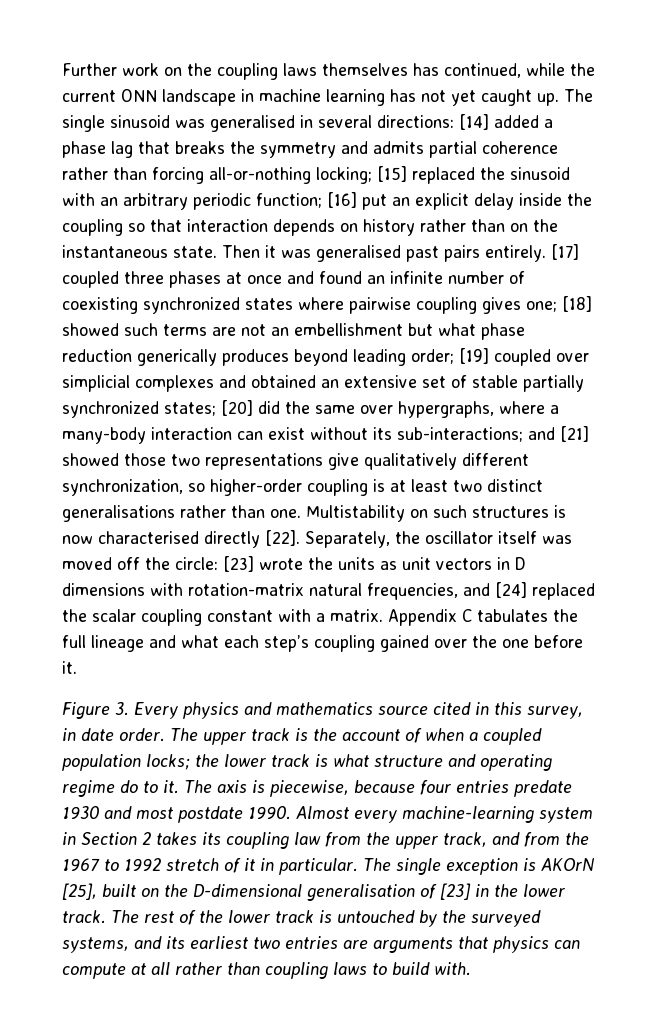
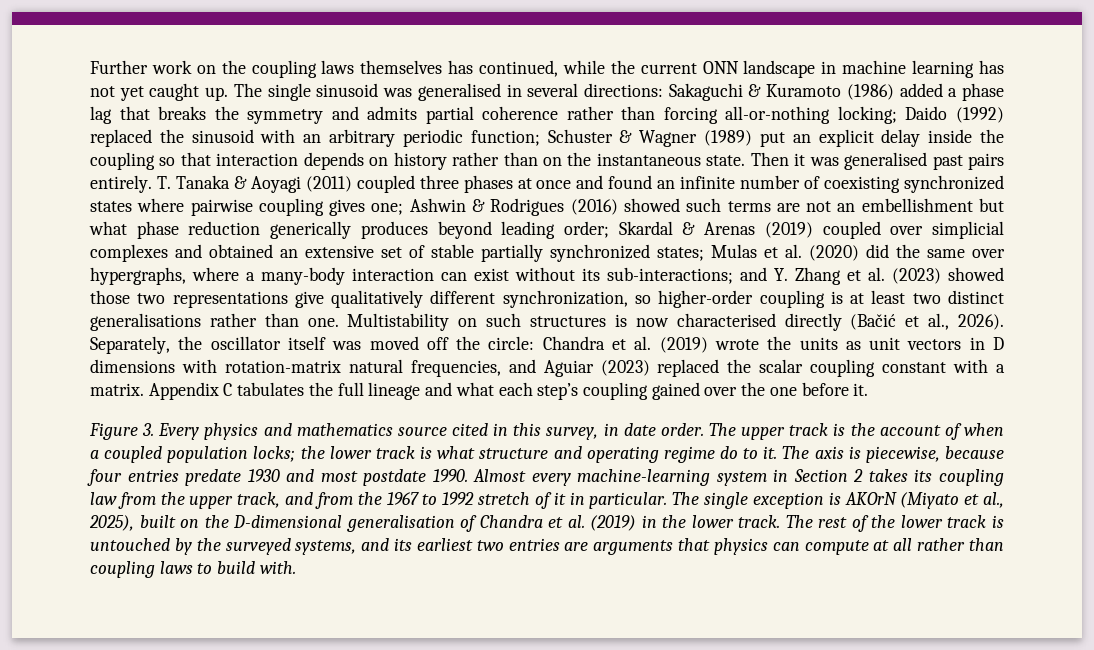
- The single sinusoid was generalised in several directions: [14] added a phase lag that breaks the symmetry and admits partial coherence rather than forcing all-or-nothing locking; [15] replaced the sinusoid with an arbitrary periodic function; [16] put an explicit delay inside the coupling so that interaction depends on history rather than on the instantaneous state.
+ The single sinusoid was generalised in several directions: Sakaguchi & Kuramoto (1986) added a phase lag that breaks the symmetry and admits partial coherence rather than forcing all-or-nothing locking; Daido (1992) replaced the sinusoid with an arbitrary periodic function; Schuster & Wagner (1989) put an explicit delay inside the coupling so that interaction depends on history rather than on the instantaneous state.
- [17] coupled three phases at once and found an infinite number of coexisting synchronized states where pairwise coupling gives one;
+ T. Tanaka & Aoyagi (2011) coupled three phases at once and found an infinite number of coexisting synchronized states where pairwise coupling gives one;
- [18] showed such terms are not an embellishment but what phase reduction generically produces beyond leading order;
+ Ashwin & Rodrigues (2016) showed such terms are not an embellishment but what phase reduction generically produces beyond leading order;
- [19] coupled over simplicial complexes and obtained an extensive set of stable partially synchronized states;
+ Skardal & Arenas (2019) coupled over simplicial complexes and obtained an extensive set of stable partially synchronized states;
- [20] did the same over hypergraphs, where a many-body interaction can exist without its sub-interactions;
+ Mulas et al. (2020) did the same over hypergraphs, where a many-body interaction can exist without its sub-interactions;
- and [21] showed those two representations give qualitatively different synchronization, so higher-order coupling is at least two distinct generalisations rather than one.
+ and Y. Zhang et al. (2023) showed those two representations give qualitatively different synchronization, so higher-order coupling is at least two distinct generalisations rather than one.
- Multistability on such structures is now characterised directly [22].
+ Multistability on such structures is now characterised directly (Bačić et al., 2026).
- Separately, the oscillator itself was moved off the circle: [23] wrote the units as unit vectors in D dimensions with rotation-matrix natural frequencies, and [24] replaced the scalar coupling constant with a matrix.
+ Separately, the oscillator itself was moved off the circle: Chandra et al. (2019) wrote the units as unit vectors in D dimensions with rotation-matrix natural frequencies, and Aguiar (2023) replaced the scalar coupling constant with a matrix.
- The single exception is AKOrN [25], built on the D-dimensional generalisation of [23] in the lower track.
+ The single exception is AKOrN (Miyato et al., 2025), built on the D-dimensional generalisation of Chandra et al. (2019) in the lower track.

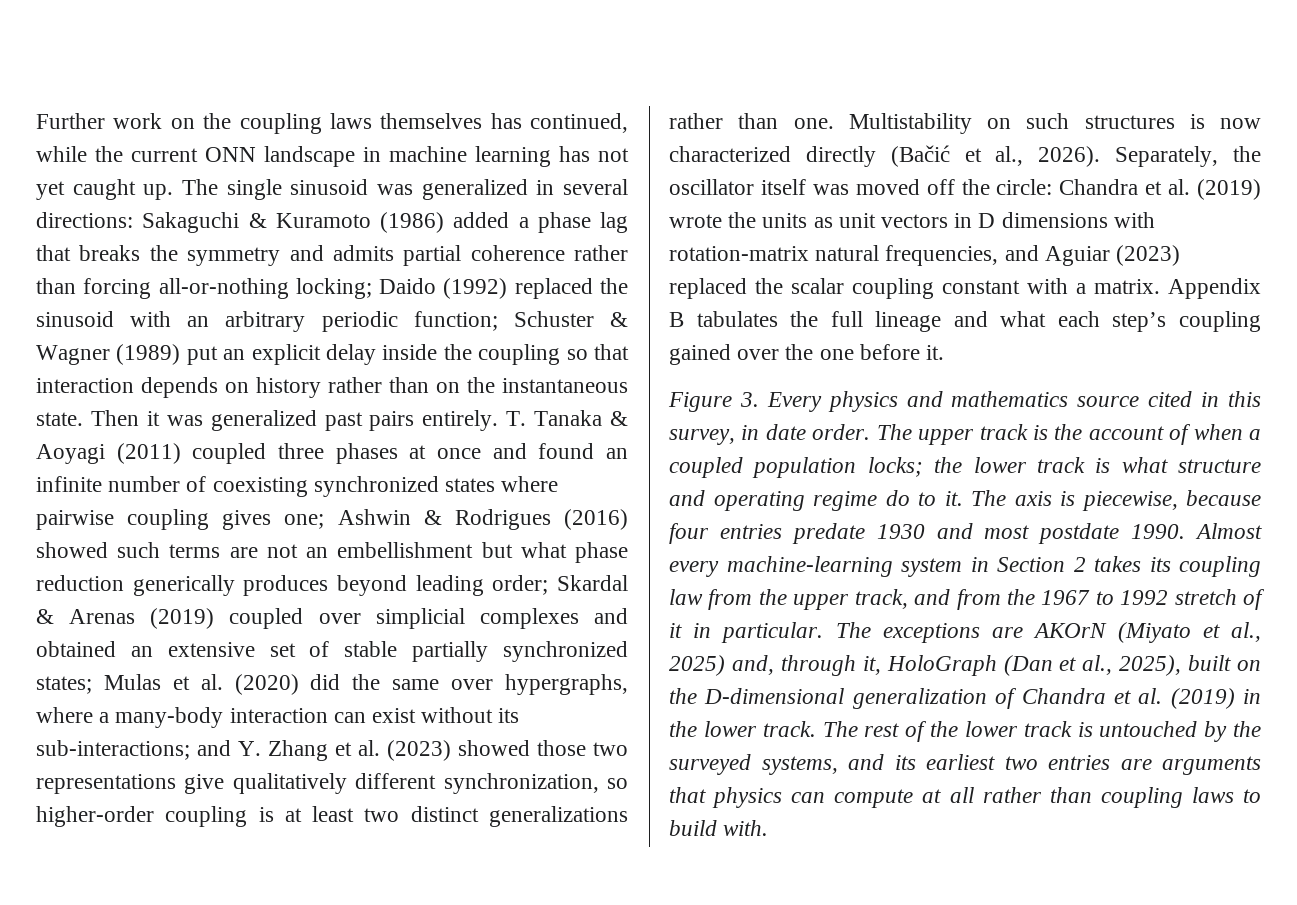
- The single sinusoid was generalised in several directions:
+ The single sinusoid was generalized in several directions:
- Then it was generalised past pairs entirely.
+ Then it was generalized past pairs entirely.
- and Y. Zhang et al. (2023) showed those two representations give qualitatively different synchronization, so higher-order coupling is at least two distinct generalisations rather than one.
+ and Y. Zhang et al. (2023) showed those two representations give qualitatively different synchronization, so higher-order coupling is at least two distinct generalizations rather than one.
- Multistability on such structures is now characterised directly (Bačić et al., 2026).
+ Multistability on such structures is now characterized directly (Bačić et al., 2026).
- Appendix C tabulates the full lineage and what each step’s coupling gained over the one before it.
+ Appendix B tabulates the full lineage and what each step’s coupling gained over the one before it.
- The single exception is AKOrN (Miyato et al., 2025), built on the D-dimensional generalisation of Chandra et al. (2019) in the lower track.
+ The exceptions are AKOrN (Miyato et al., 2025) and, through it, HoloGraph (Dan et al., 2025), built on the D-dimensional generalization of Chandra et al. (2019) in the lower track.

